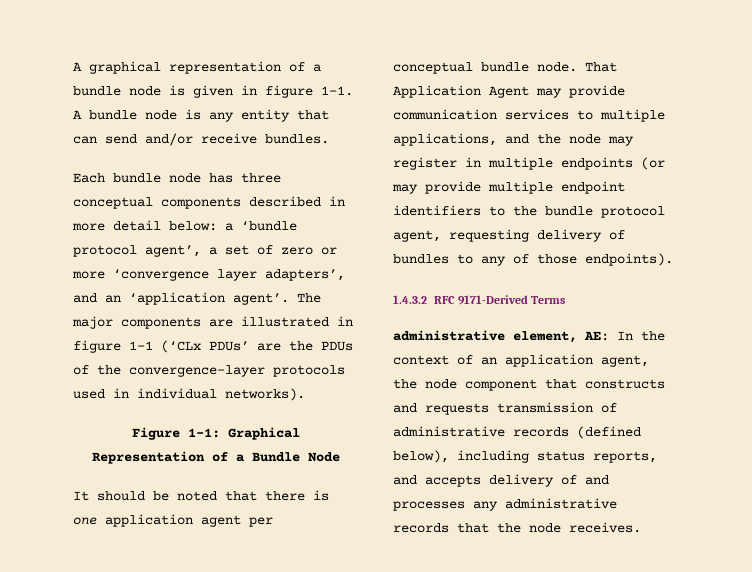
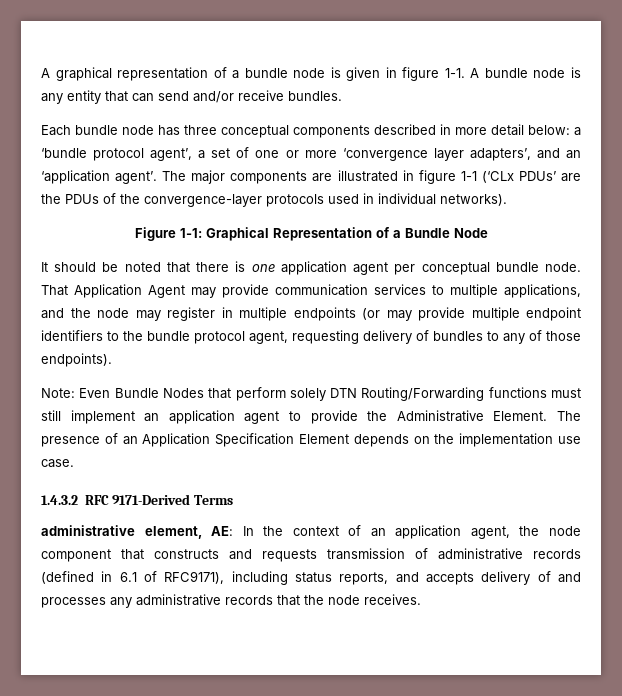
- Each bundle node has three conceptual components described in more detail below: a ‘bundle protocol agent’, a set of zero or more ‘convergence layer adapters’, and an ‘application agent’.
+ Each bundle node has three conceptual components described in more detail below: a ‘bundle protocol agent’, a set of one or more ‘convergence layer adapters’, and an ‘application agent’.
+ Note: Even Bundle Nodes that perform solely DTN Routing/Forwarding functions must still implement an application agent to provide the Administrative Element. The presence of an Application Specification Element depends on the implementation use case.
- administrative element, AE: In the context of an application agent, the node component that constructs and requests transmission of administrative records (defined below), including status reports, and accepts delivery of and processes any administrative records that the node receives.
+ administrative element, AE: In the context of an application agent, the node component that constructs and requests transmission of administrative records (defined in 6.1 of RFC9171), including status reports, and accepts delivery of and processes any administrative records that the node receives.

